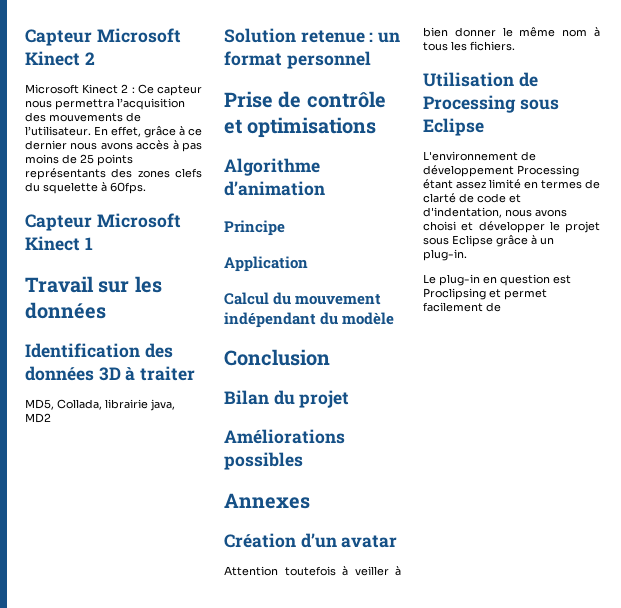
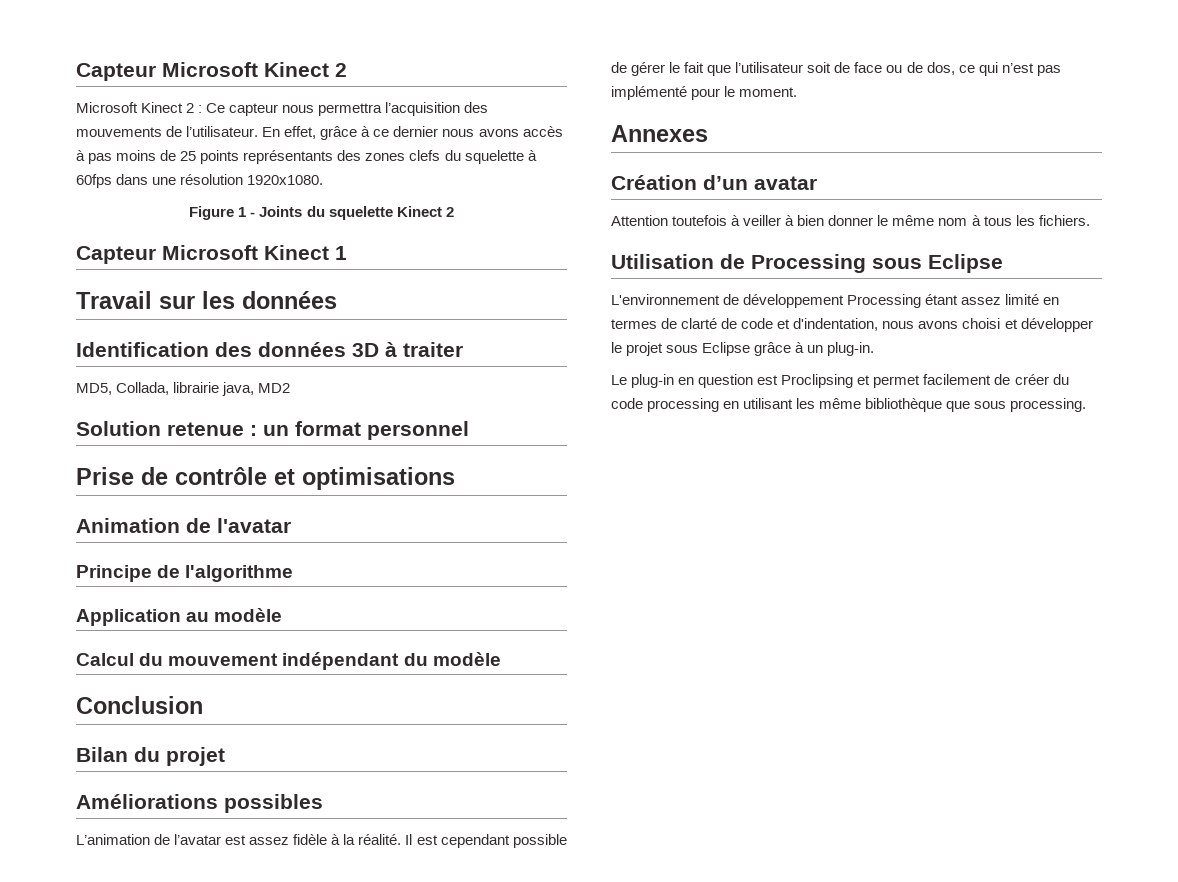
- En effet, grâce à ce dernier nous avons accès à pas moins de 25 points représentants des zones clefs du squelette à 60fps.
+ En effet, grâce à ce dernier nous avons accès à pas moins de 25 points représentants des zones clefs du squelette à 60fps dans une résolution 1920x1080.
+ Figure 1 - Joints du squelette Kinect 2
- Algorithme d’animation
+ Animation de l'avatar
- Principe
+ Principe de l'algorithme
- Application
+ Application au modèle
+ L’animation de l’avatar est assez fidèle à la réalité. Il est cependant possible de gérer le fait que l’utilisateur soit de face ou de dos, ce qui n’est pas implémenté pour le moment.
- Le plug-in en question est Proclipsing et permet facilement de
+ Le plug-in en question est Proclipsing et permet facilement de créer du code processing en utilisant les même bibliothèque que sous processing.

